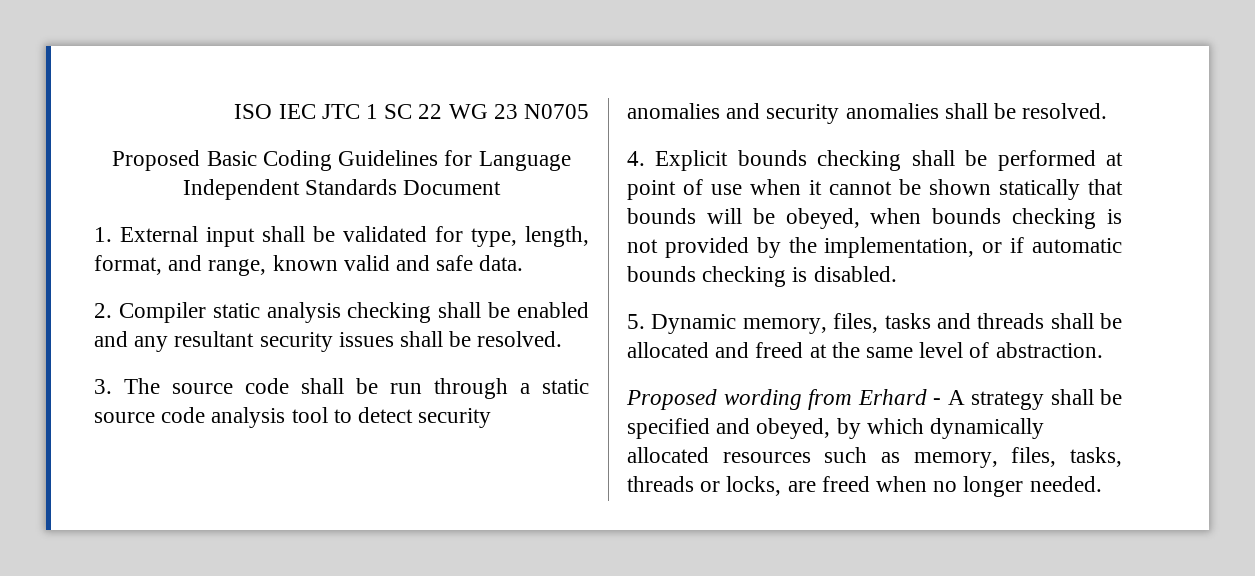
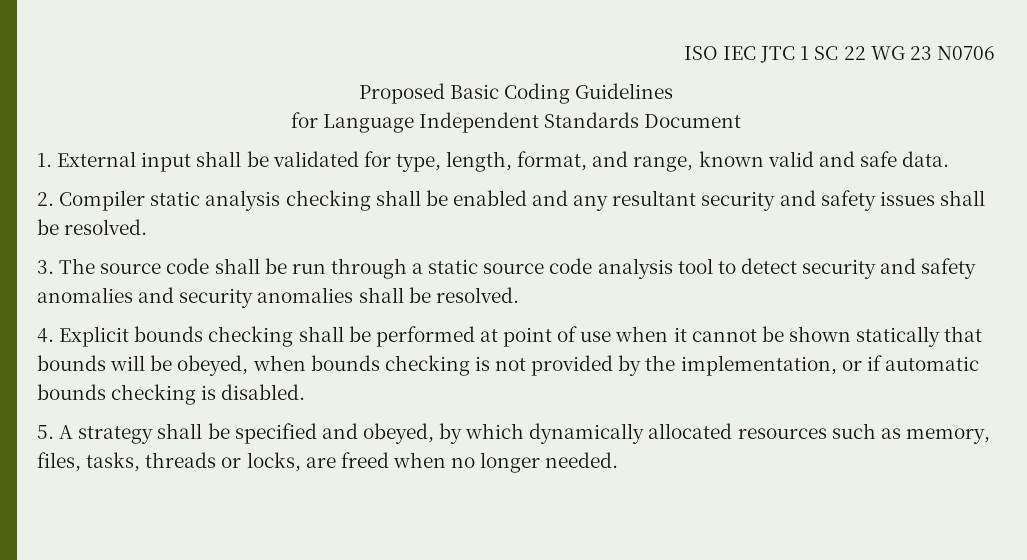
- ISO IEC JTC 1 SC 22 WG 23 N0705
+ ISO IEC JTC 1 SC 22 WG 23 N0706
- Proposed Basic Coding Guidelines for Language Independent Standards Document
+ Proposed Basic Coding Guidelines
+ for Language Independent Standards Document
- 2. Compiler static analysis checking shall be enabled and any resultant security issues shall be resolved.
+ 2. Compiler static analysis checking shall be enabled and any resultant security and safety issues shall be resolved.
- 3. The source code shall be run through a static source code analysis tool to detect security anomalies and security anomalies shall be resolved.
+ 3. The source code shall be run through a static source code analysis tool to detect security and safety anomalies and security anomalies shall be resolved.
- 5. Dynamic memory, files, tasks and threads shall be allocated and freed at the same level of abstraction.
- Proposed wording from Erhard - A strategy shall be specified and obeyed, by which dynamically allocated resources such as memory, files, tasks, threads or locks, are freed when no longer needed.
+ 5. A strategy shall be specified and obeyed, by which dynamically allocated resources such as memory, files, tasks, threads or locks, are freed when no longer needed.

